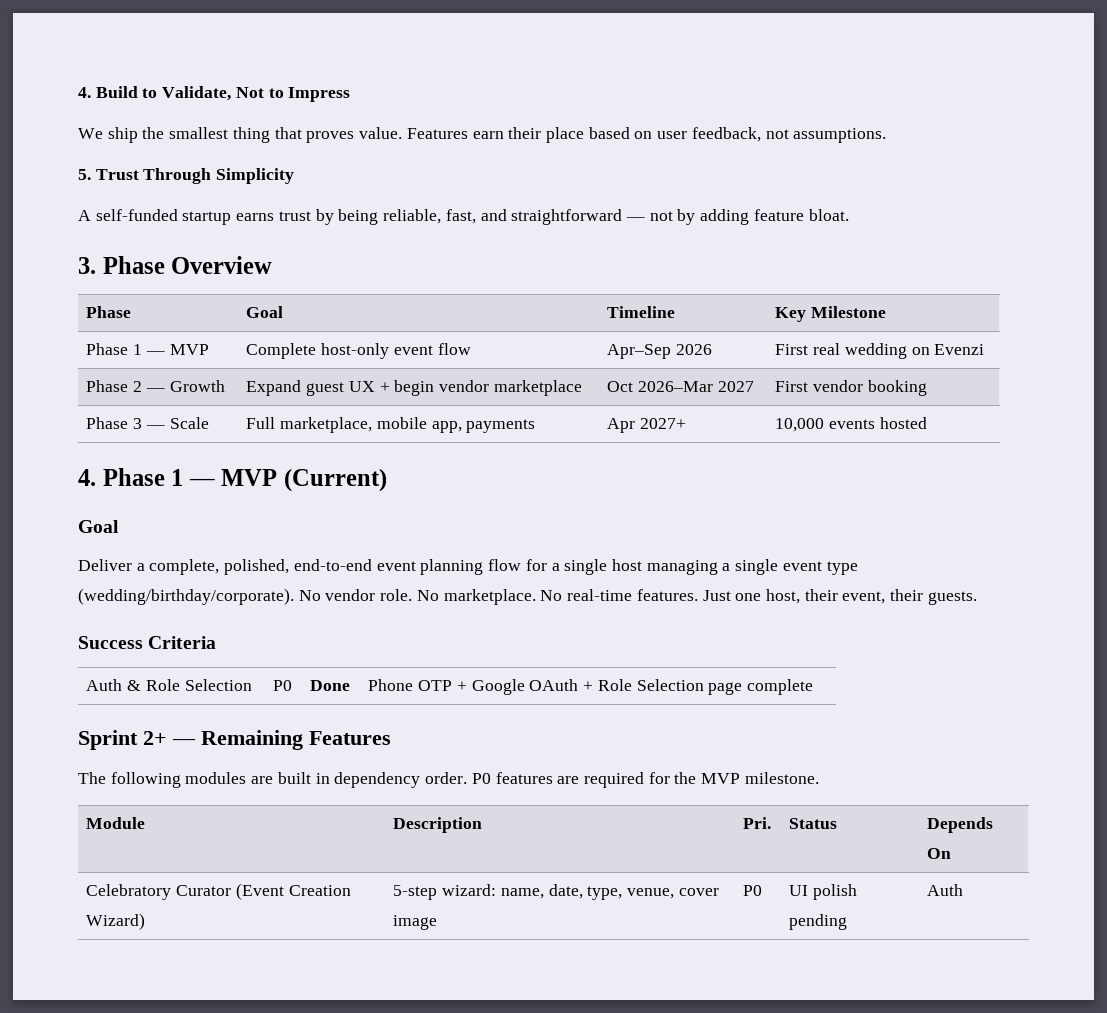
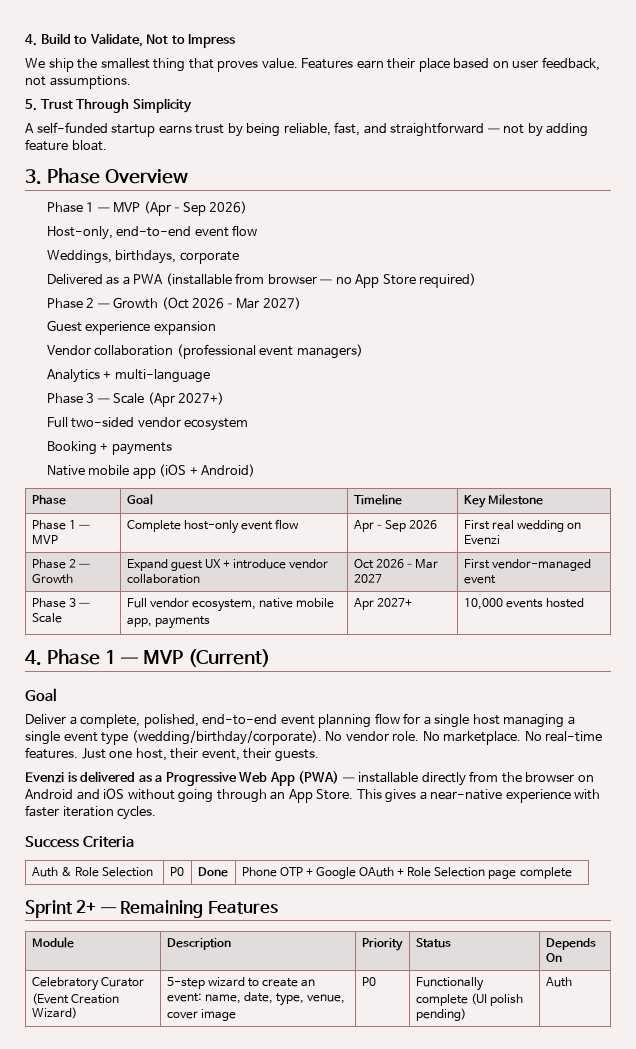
+ Phase 1 — MVP (Apr–Sep 2026)
+ Host-only, end-to-end event flow
+ Weddings, birthdays, corporate
+ Delivered as a PWA (installable from browser — no App Store required)
+ Phase 2 — Growth (Oct 2026–Mar 2027)
+ Guest experience expansion
+ Vendor collaboration (professional event managers)
+ Analytics + multi-language
+ Phase 3 — Scale (Apr 2027+)
+ Full two-sided vendor ecosystem
+ Booking + payments
+ Native mobile app (iOS + Android)
- Phase 2 — Growth | Expand guest UX + begin vendor marketplace | Oct 2026–Mar 2027 | First vendor booking
+ Phase 2 — Growth | Expand guest UX + introduce vendor collaboration | Oct 2026–Mar 2027 | First vendor-managed event
- Phase 3 — Scale | Full marketplace, mobile app, payments | Apr 2027+ | 10,000 events hosted
+ Phase 3 — Scale | Full vendor ecosystem, native mobile app, payments | Apr 2027+ | 10,000 events hosted
+ Evenzi is delivered as a Progressive Web App (PWA) — installable directly from the browser on Android and iOS without going through an App Store. This gives a near-native experience with faster iteration cycles.
- The following modules are built in dependency order. P0 features are required for the MVP milestone.
- Module | Description | Pri. | Status | Depends On
+ Module | Description | Priority | Status | Depends On
- Celebratory Curator (Event Creation Wizard) | 5-step wizard: name, date, type, venue, cover image | P0 | UI polish pending | Auth
+ Celebratory Curator (Event Creation Wizard) | 5-step wizard to create an event: name, date, type, venue, cover image | P0 | Functionally complete (UI polish pending) | Auth

